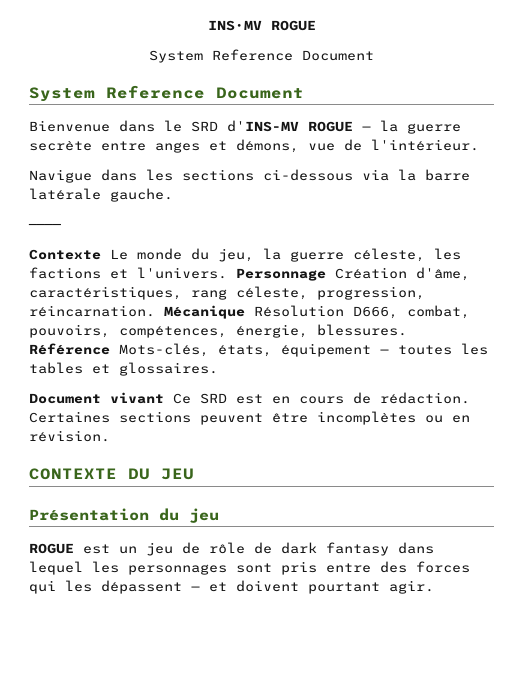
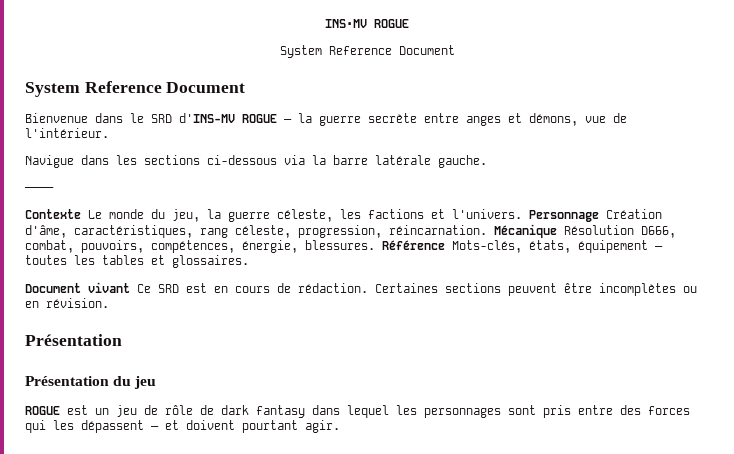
  Certaines sections peuvent être incomplètes ou en révision.
- CONTEXTE DU JEU
+ Présentation

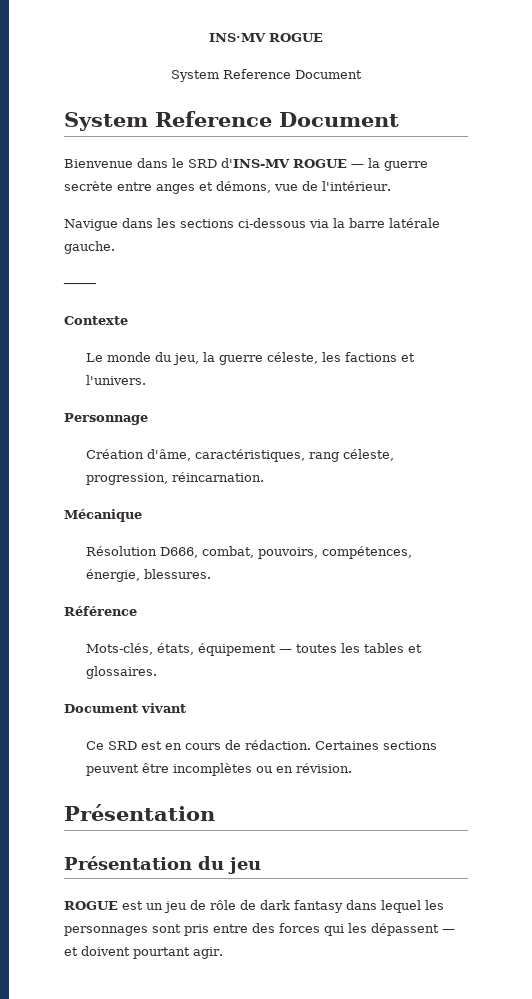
- Contexte Le monde du jeu, la guerre céleste, les factions et l'univers. Personnage Création d'âme, caractéristiques, rang céleste, progression, réincarnation. Mécanique Résolution D666, combat, pouvoirs, compétences, énergie, blessures. Référence Mots-clés, états, équipement — toutes les tables et glossaires.
+ Contexte
+ Le monde du jeu, la guerre céleste, les factions et l'univers.
+ Personnage
+ Création d'âme, caractéristiques, rang céleste, progression, réincarnation.
+ Mécanique
+ Résolution D666, combat, pouvoirs, compétences, énergie, blessures.
+ Référence
+ Mots-clés, états, équipement — toutes les tables et glossaires.
- Document vivant Ce SRD est en cours de rédaction.
+ Document vivant
+ Ce SRD est en cours de rédaction.

